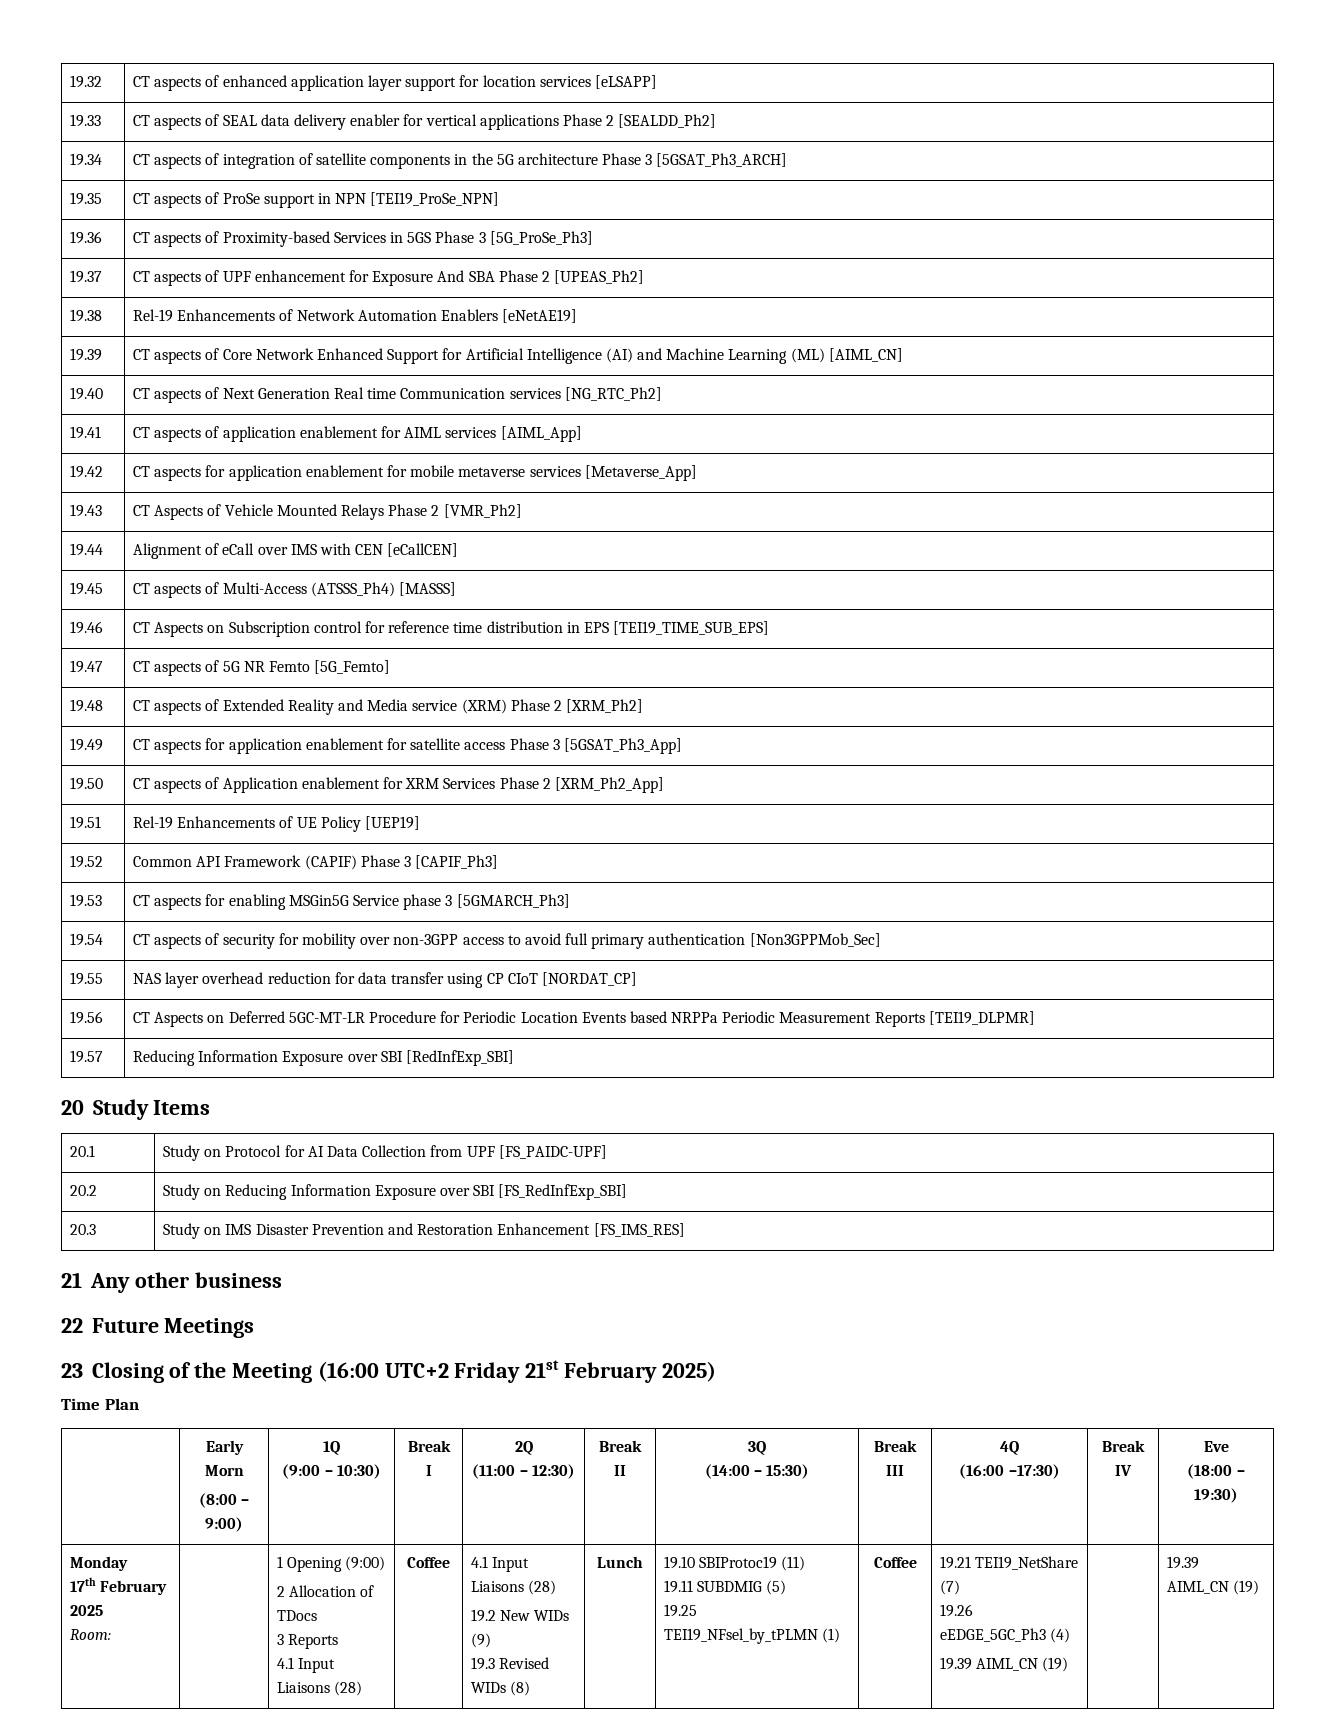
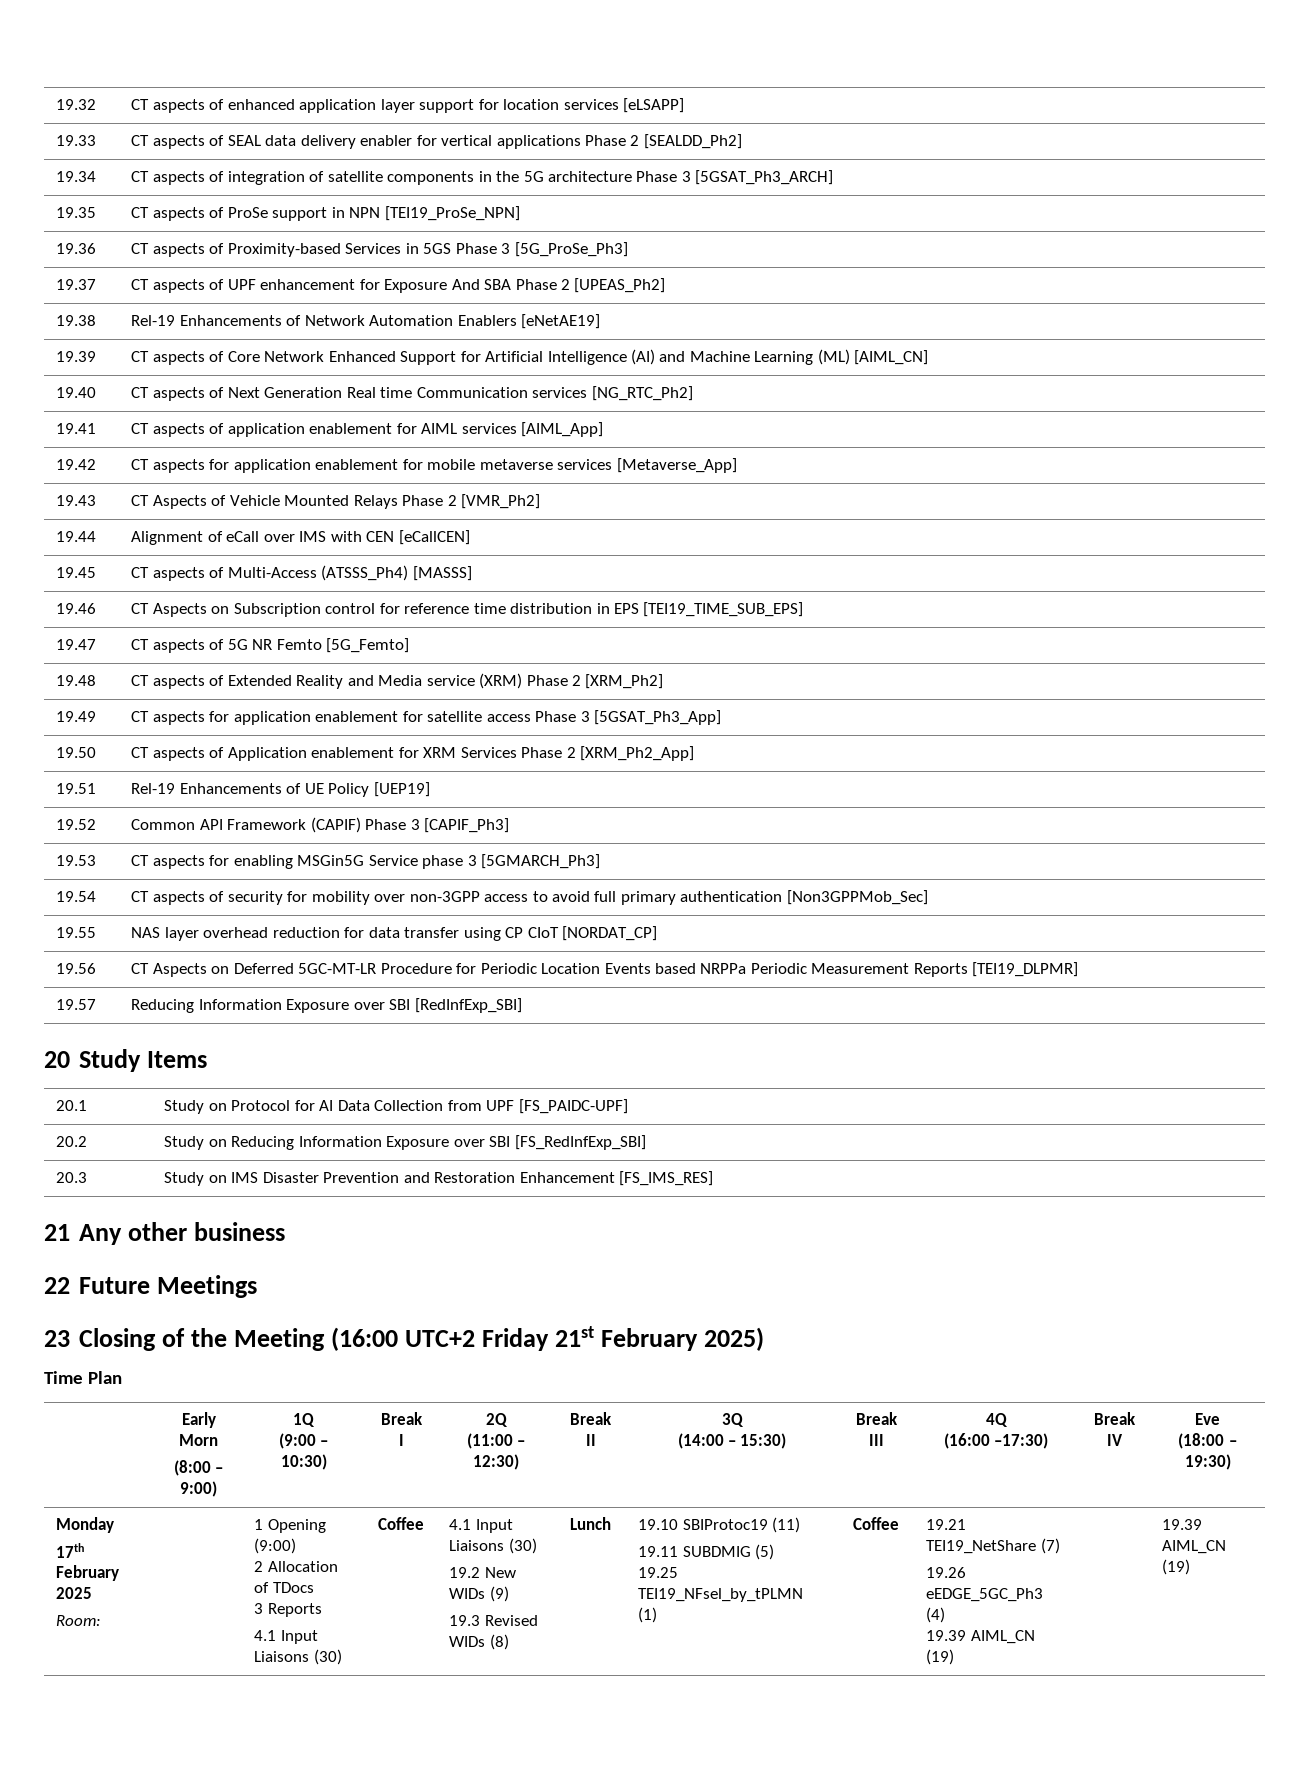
  3 Reports
- 4.1 Input Liaisons (28)
+ 4.1 Input Liaisons (30)
- Coffee | 4.1 Input Liaisons (28)
+ Coffee | 4.1 Input Liaisons (30)

